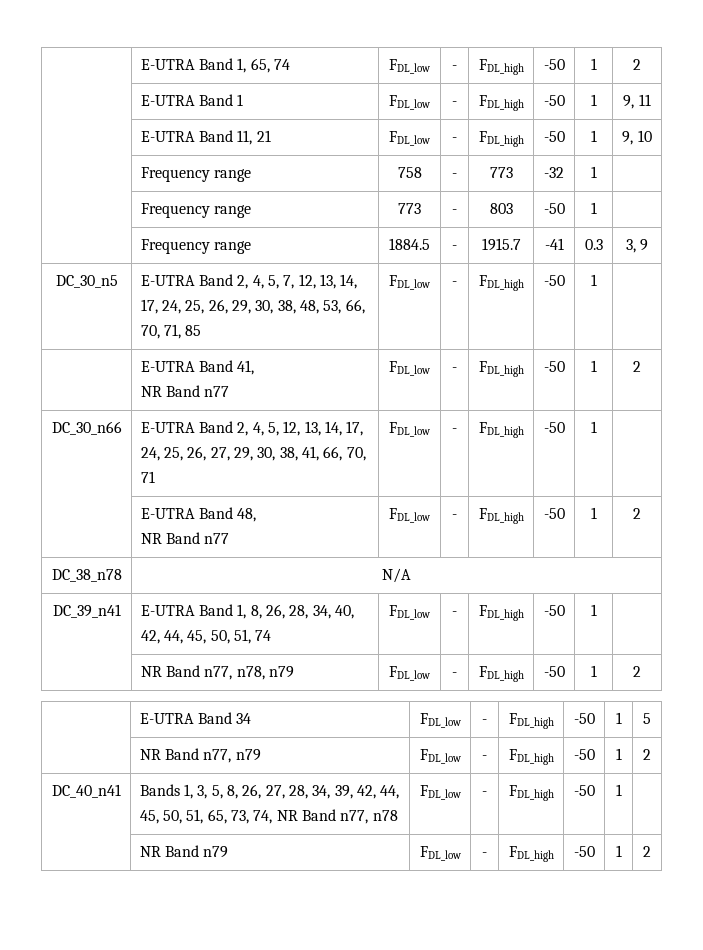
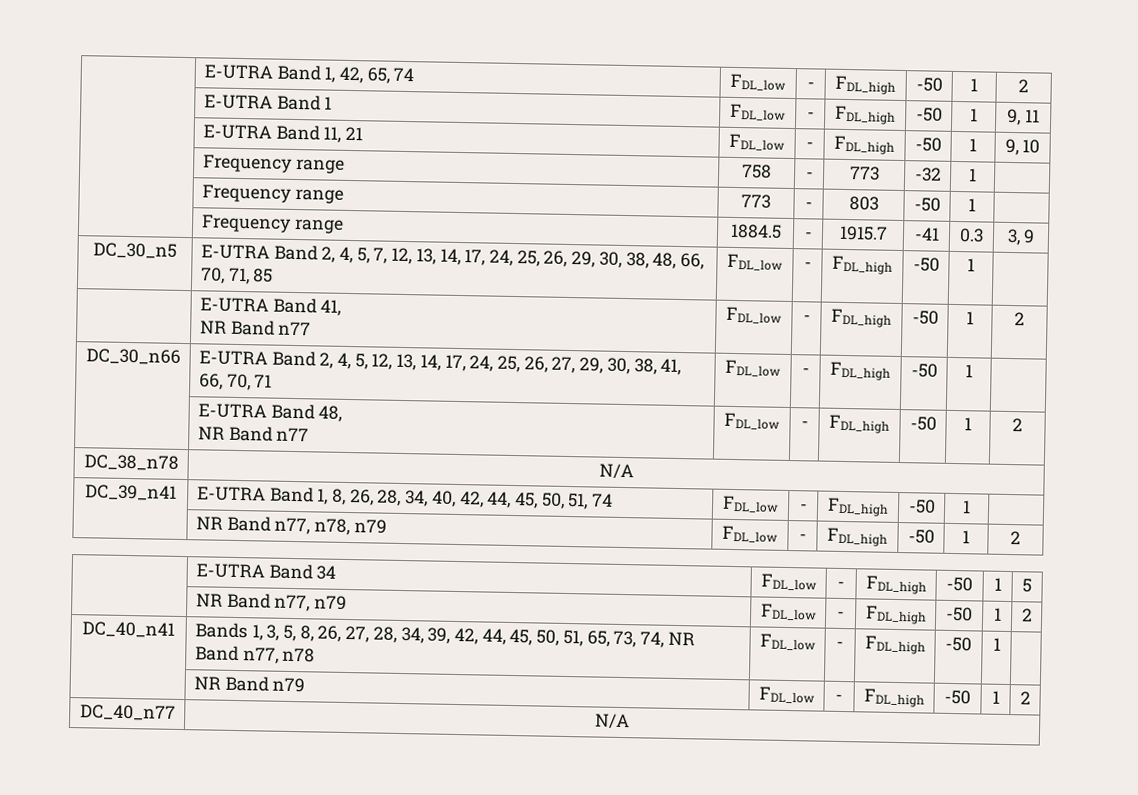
- | E-UTRA Band 1, 65, 74 | FDL_low | - | FDL_high | -50 | 1 | 2
+ | E-UTRA Band 1, 42, 65, 74 | FDL_low | - | FDL_high | -50 | 1 | 2
- DC_30_n5 | E-UTRA Band 2, 4, 5, 7, 12, 13, 14, 17, 24, 25, 26, 29, 30, 38, 48, 53, 66, 70, 71, 85 | FDL_low | - | FDL_high | -50 | 1 |
+ DC_30_n5 | E-UTRA Band 2, 4, 5, 7, 12, 13, 14, 17, 24, 25, 26, 29, 30, 38, 48, 66, 70, 71, 85 | FDL_low | - | FDL_high | -50 | 1 |
+ DC_40_n77 | N/A

